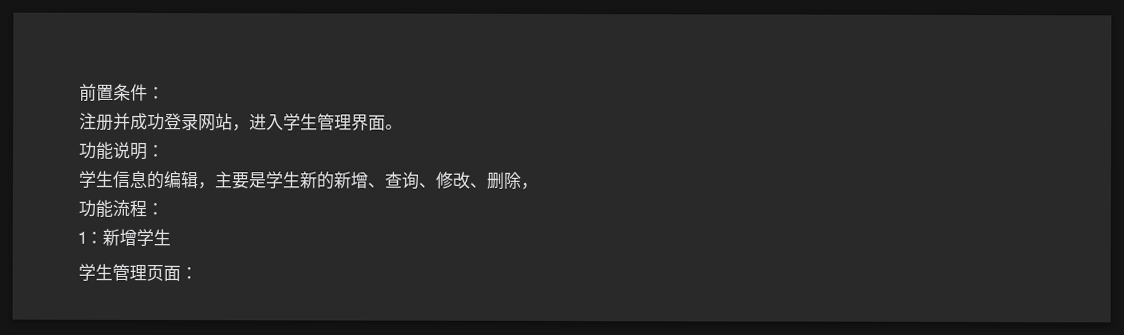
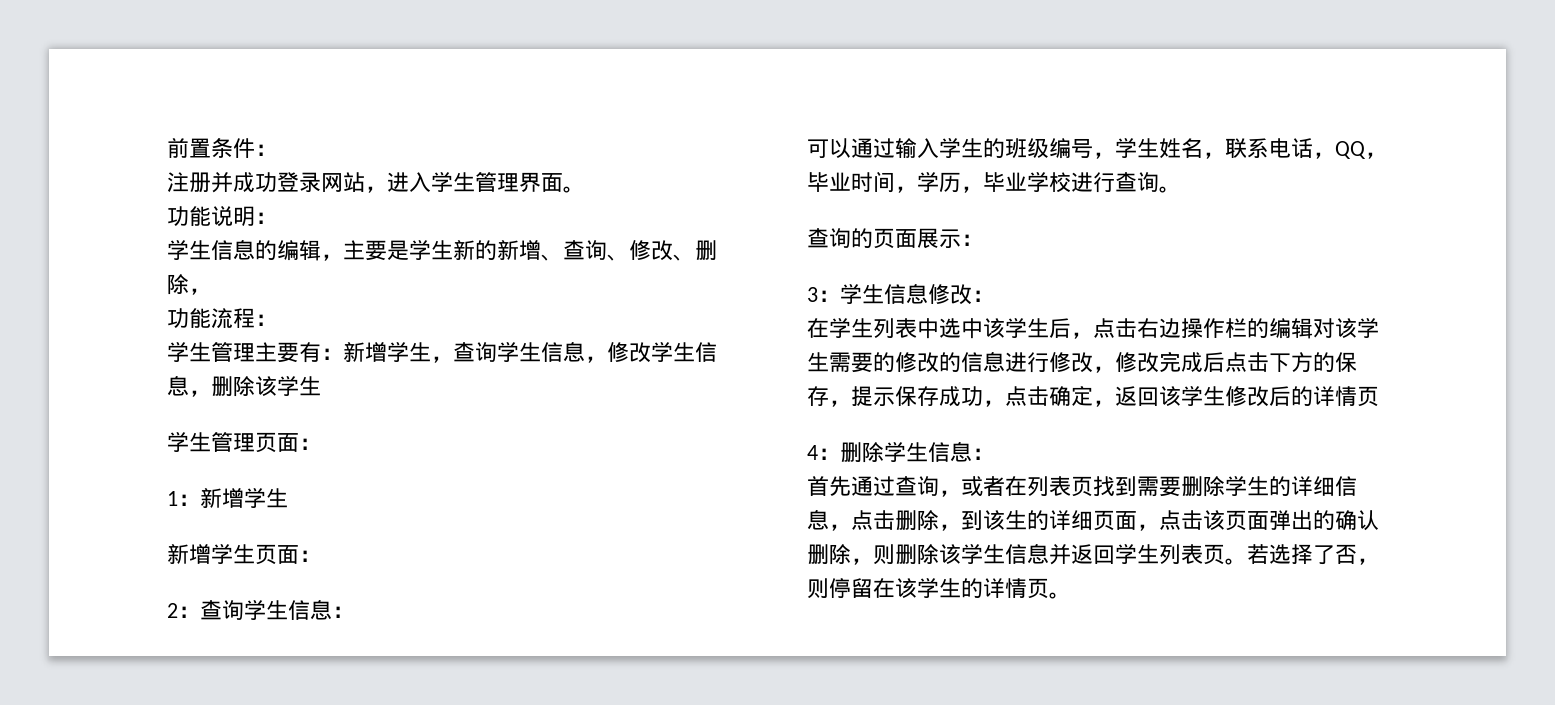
+ 学生管理主要有：新增学生，查询学生信息，修改学生信息，删除该学生
+ 学生管理页面：
  1：新增学生
- 学生管理页面：
+ 新增学生页面：
+ 2：查询学生信息：
+ 可以通过输入学生的班级编号，学生姓名，联系电话，QQ，毕业时间，学历，毕业学校进行查询。
+ 查询的页面展示：
+ 3：学生信息修改：
+ 在学生列表中选中该学生后，点击右边操作栏的编辑对该学生需要的修改的信息进行修改，修改完成后点击下方的保存，提示保存成功，点击确定，返回该学生修改后的详情页
+ 4：删除学生信息：
+ 首先通过查询，或者在列表页找到需要删除学生的详细信息，点击删除，到该生的详细页面，点击该页面弹出的确认删除，则删除该学生信息并返回学生列表页。若选择了否，则停留在该学生的详情页。

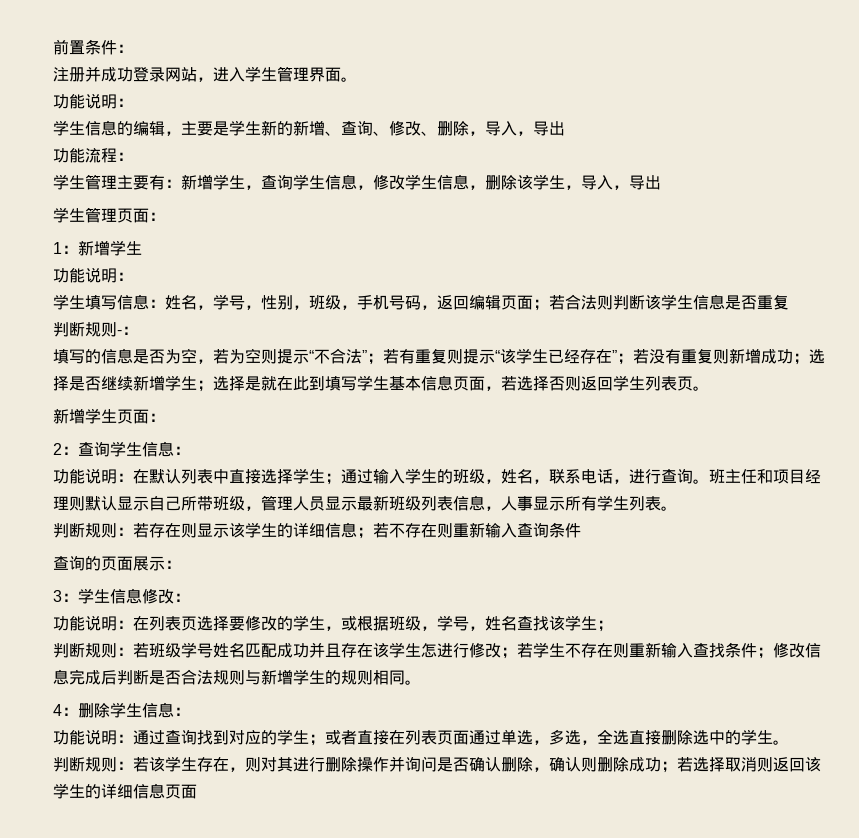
- 学生信息的编辑，主要是学生新的新增、查询、修改、删除，
+ 学生信息的编辑，主要是学生新的新增、查询、修改、删除，导入，导出
- 学生管理主要有：新增学生，查询学生信息，修改学生信息，删除该学生
+ 学生管理主要有：新增学生，查询学生信息，修改学生信息，删除该学生，导入，导出
  1：新增学生
+ 功能说明：
+ 学生填写信息：姓名，学号，性别，班级，手机号码，返回编辑页面；若合法则判断该学生信息是否重复
+ 判断规则-：
+ 填写的信息是否为空，若为空则提示“不合法”；若有重复则提示“该学生已经存在”；若没有重复则新增成功；选择是否继续新增学生；选择是就在此到填写学生基本信息页面，若选择否则返回学生列表页。
- 可以通过输入学生的班级编号，学生姓名，联系电话，QQ，毕业时间，学历，毕业学校进行查询。
+ 功能说明：在默认列表中直接选择学生；通过输入学生的班级，姓名，联系电话，进行查询。班主任和项目经理则默认显示自己所带班级，管理人员显示最新班级列表信息，人事显示所有学生列表。
+ 判断规则：若存在则显示该学生的详细信息；若不存在则重新输入查询条件
- 在学生列表中选中该学生后，点击右边操作栏的编辑对该学生需要的修改的信息进行修改，修改完成后点击下方的保存，提示保存成功，点击确定，返回该学生修改后的详情页
+ 功能说明：在列表页选择要修改的学生，或根据班级，学号，姓名查找该学生；
+ 判断规则：若班级学号姓名匹配成功并且存在该学生怎进行修改；若学生不存在则重新输入查找条件；修改信息完成后判断是否合法规则与新增学生的规则相同。
- 首先通过查询，或者在列表页找到需要删除学生的详细信息，点击删除，到该生的详细页面，点击该页面弹出的确认删除，则删除该学生信息并返回学生列表页。若选择了否，则停留在该学生的详情页。
+ 功能说明：通过查询找到对应的学生；或者直接在列表页面通过单选，多选，全选直接删除选中的学生。
+ 判断规则：若该学生存在，则对其进行删除操作并询问是否确认删除，确认则删除成功；若选择取消则返回该学生的详细信息页面

